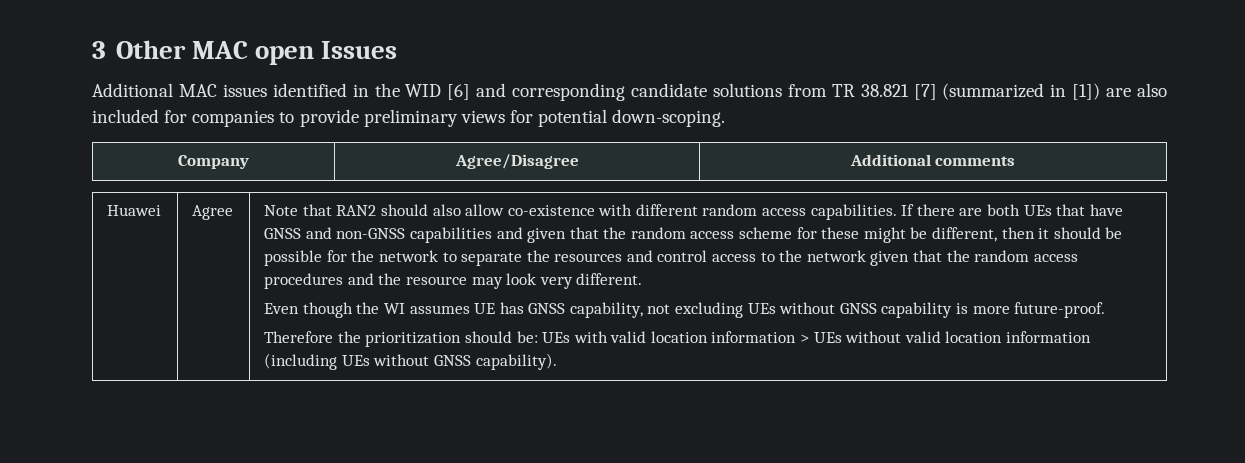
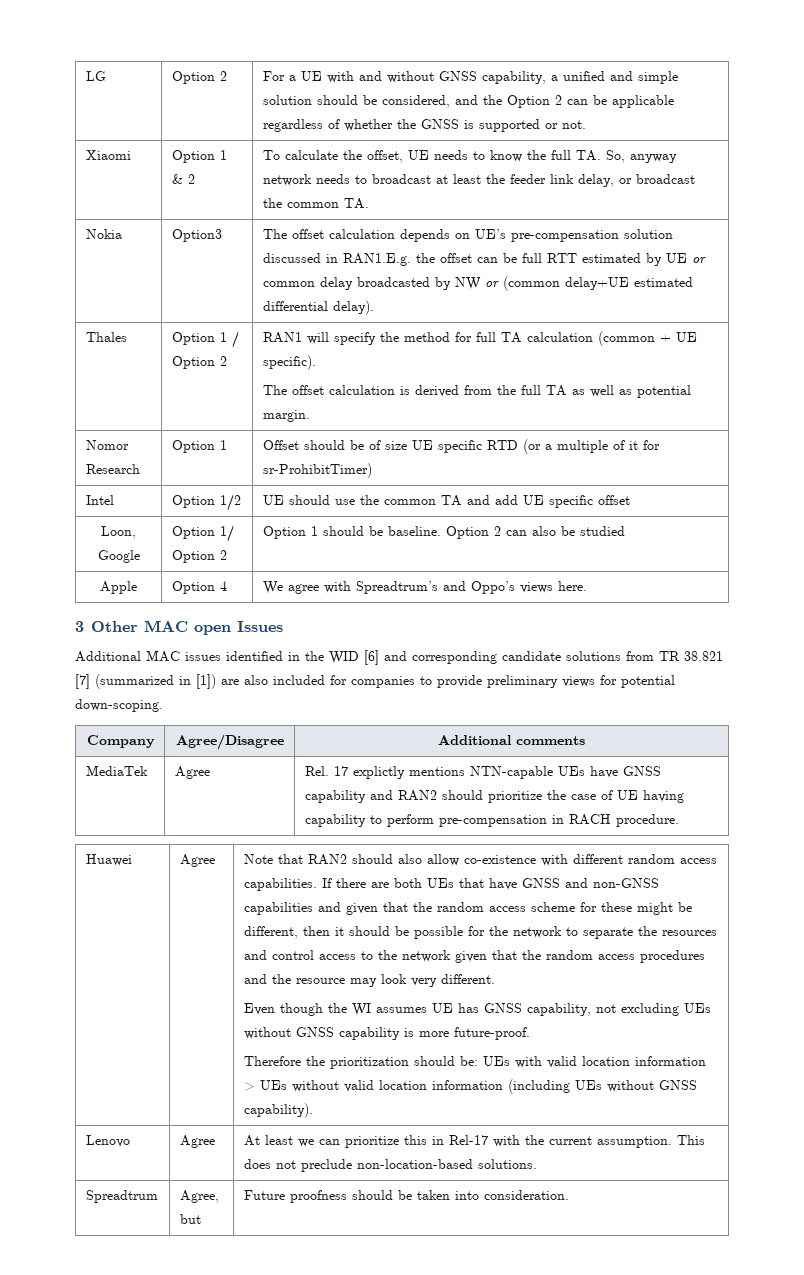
+ LG | Option 2 | For a UE with and without GNSS capability, a unified and simple solution should be considered, and the Option 2 can be applicable regardless of whether the GNSS is supported or not.
+ Xiaomi | Option 1 & 2 | To calculate the offset, UE needs to know the full TA. So, anyway network needs to broadcast at least the feeder link delay, or broadcast the common TA.
+ Nokia | Option3 | The offset calculation depends on UE’s pre-compensation solution discussed in RAN1.E.g. the offset can be full RTT estimated by UE or common delay broadcasted by NW or (common delay+UE estimated differential delay).
+ Thales | Option 1 / Option 2 | RAN1 will specify the method for full TA calculation (common + UE specific).
+ The offset calculation is derived from the full TA as well as potential margin.
+ Nomor Research | Option 1 | Offset should be of size UE specific RTD (or a multiple of it for sr-ProhibitTimer)
+ Intel | Option 1/2 | UE should use the common TA and add UE specific offset
+ Loon, Google | Option 1/ Option 2 | Option 1 should be baseline. Option 2 can also be studied
+ Apple | Option 4 | We agree with Spreadtrum’s and Oppo’s views here.
+ MediaTek | Agree | Rel. 17 explictly mentions NTN-capable UEs have GNSS capability and RAN2 should prioritize the case of UE having capability to perform pre-compensation in RACH procedure.
+ Lenovo | Agree | At least we can prioritize this in Rel-17 with the current assumption. This does not preclude non-location-based solutions.
+ Spreadtrum | Agree, but | Future proofness should be taken into consideration.

